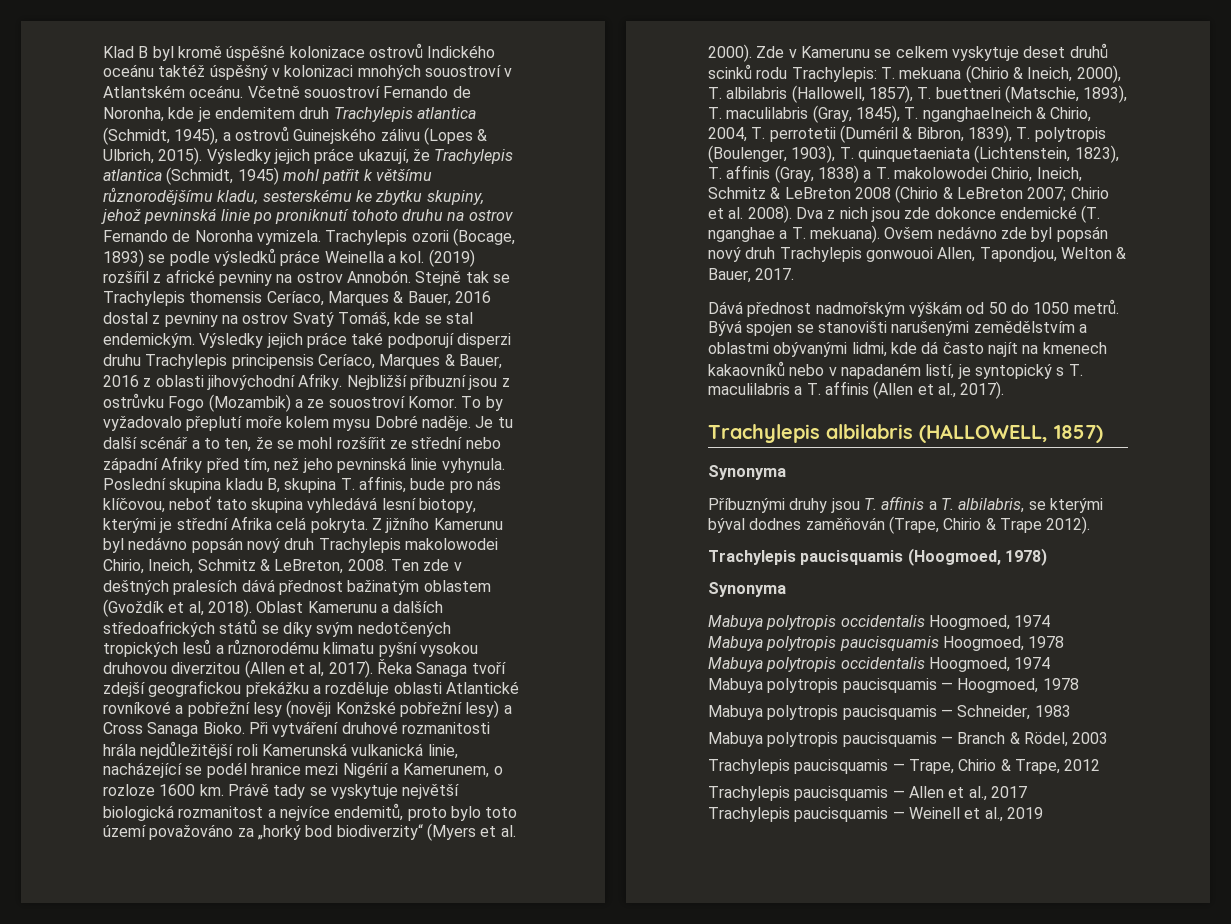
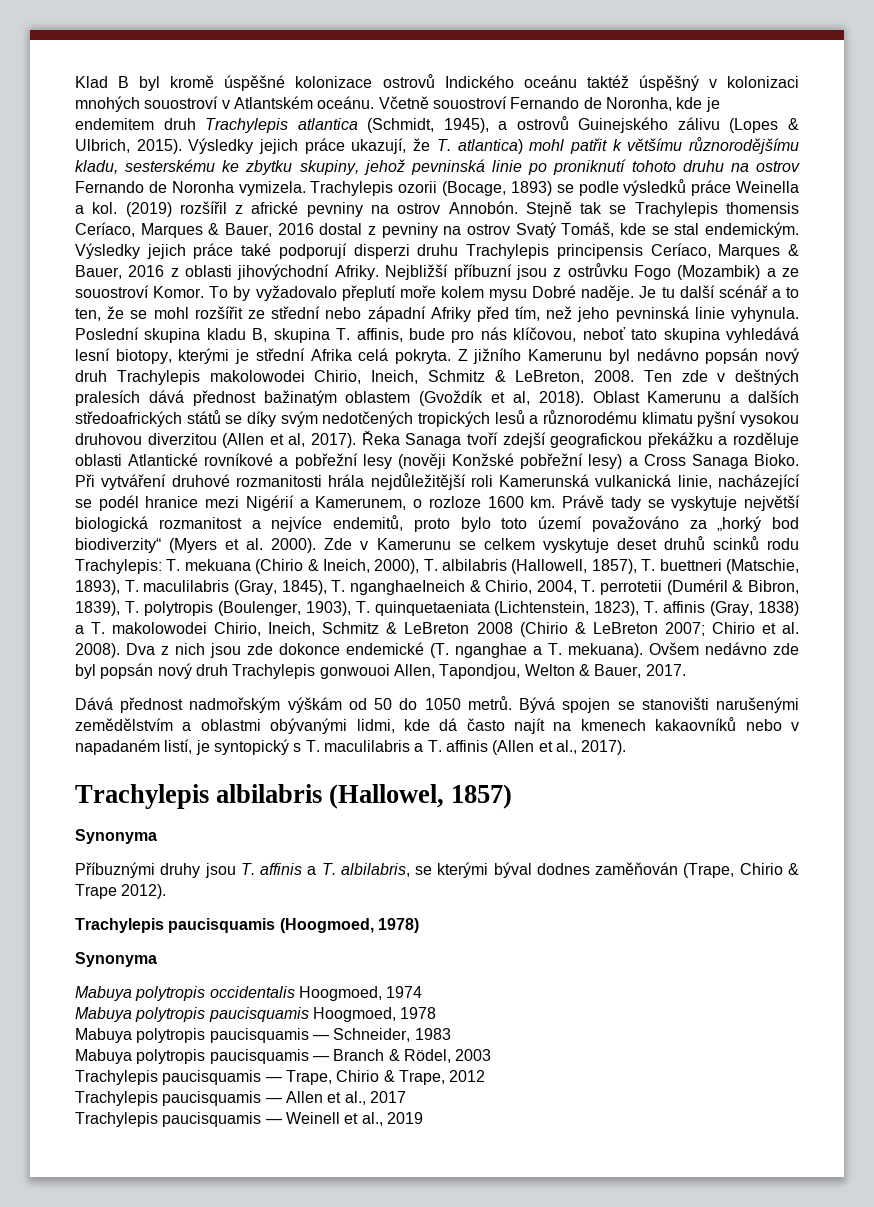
- Výsledky jejich práce ukazují, že Trachylepis atlantica (Schmidt, 1945) mohl patřit k většímu různorodějšímu kladu, sesterskému ke zbytku skupiny, jehož pevninská linie po proniknutí tohoto druhu na ostrov Fernando de Noronha vymizela.
+ Výsledky jejich práce ukazují, že T. atlantica) mohl patřit k většímu různorodějšímu kladu, sesterskému ke zbytku skupiny, jehož pevninská linie po proniknutí tohoto druhu na ostrov Fernando de Noronha vymizela.
- Trachylepis albilabris (HALLOWELL, 1857)
+ Trachylepis albilabris (Hallowel, 1857)
  Mabuya polytropis paucisquamis Hoogmoed, 1978
- Mabuya polytropis occidentalis Hoogmoed, 1974
- Mabuya polytropis paucisquamis — Hoogmoed, 1978

